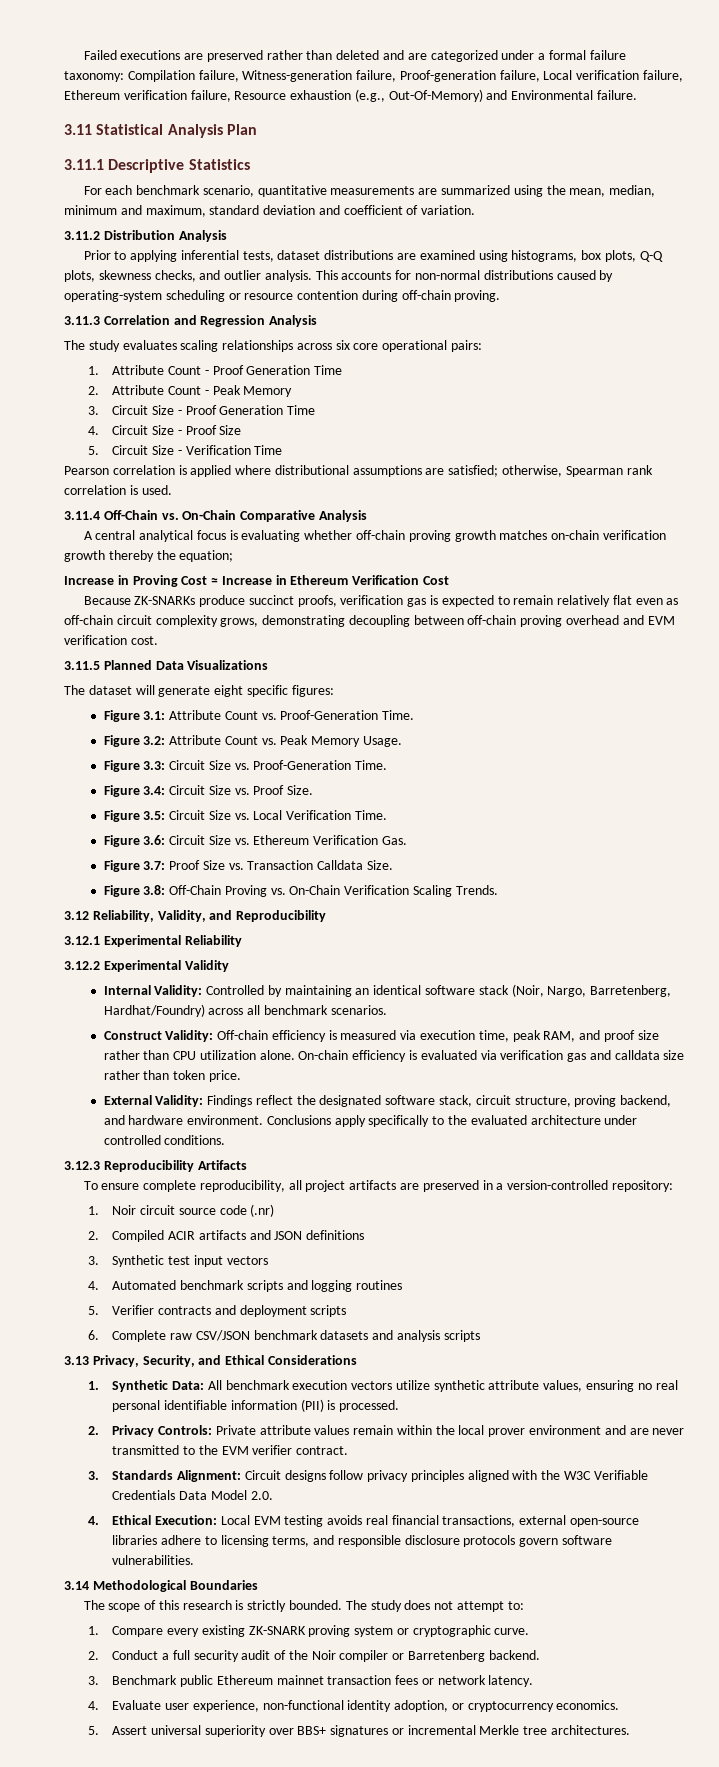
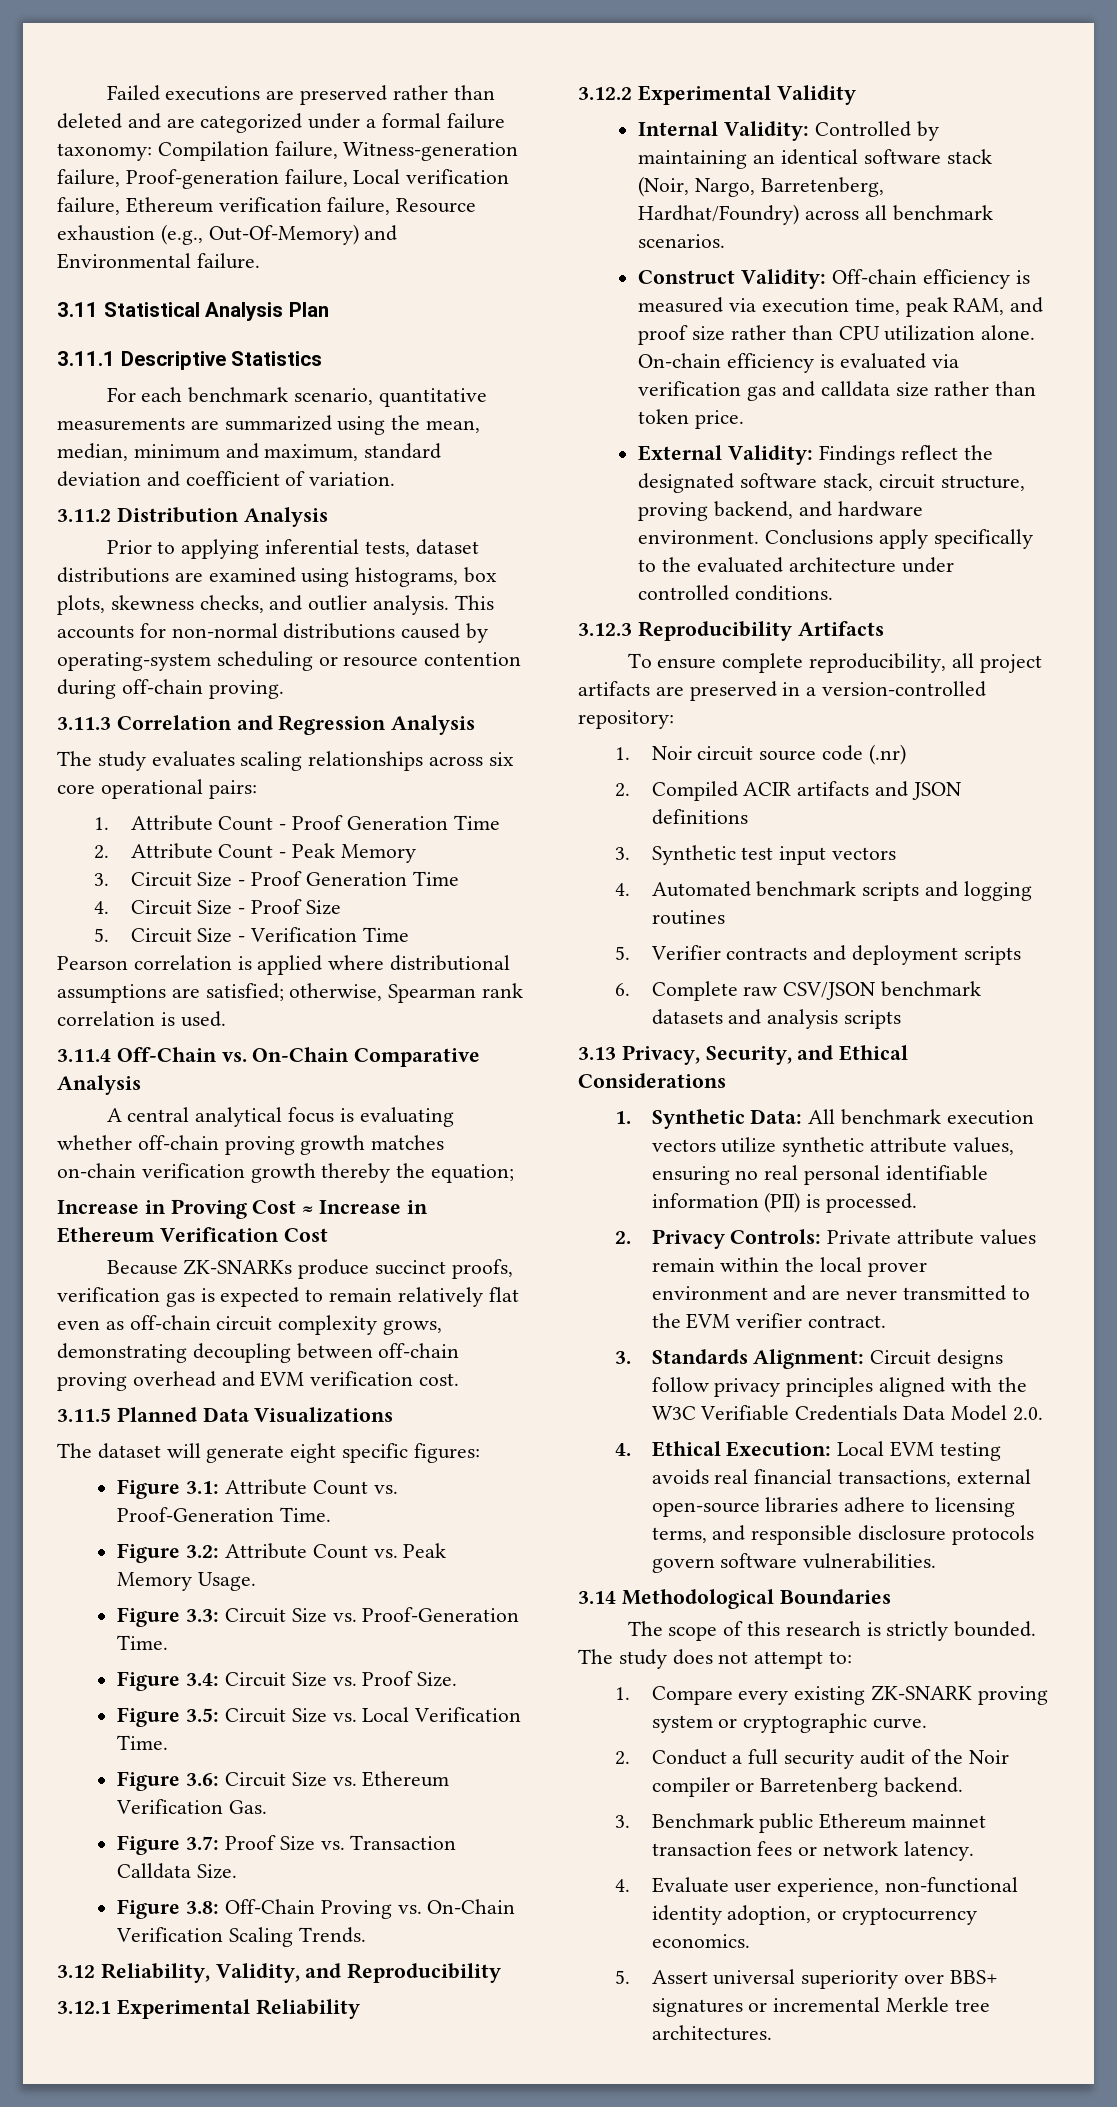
- Prior to applying inferential tests, dataset distributions are examined using histograms, box plots, Q-Q plots, skewness checks, and outlier analysis.
+ Prior to applying inferential tests, dataset distributions are examined using histograms, box plots, skewness checks, and outlier analysis.

